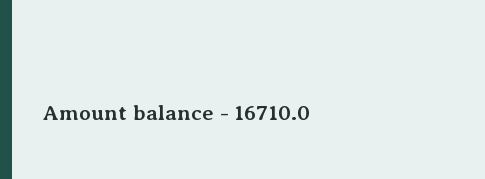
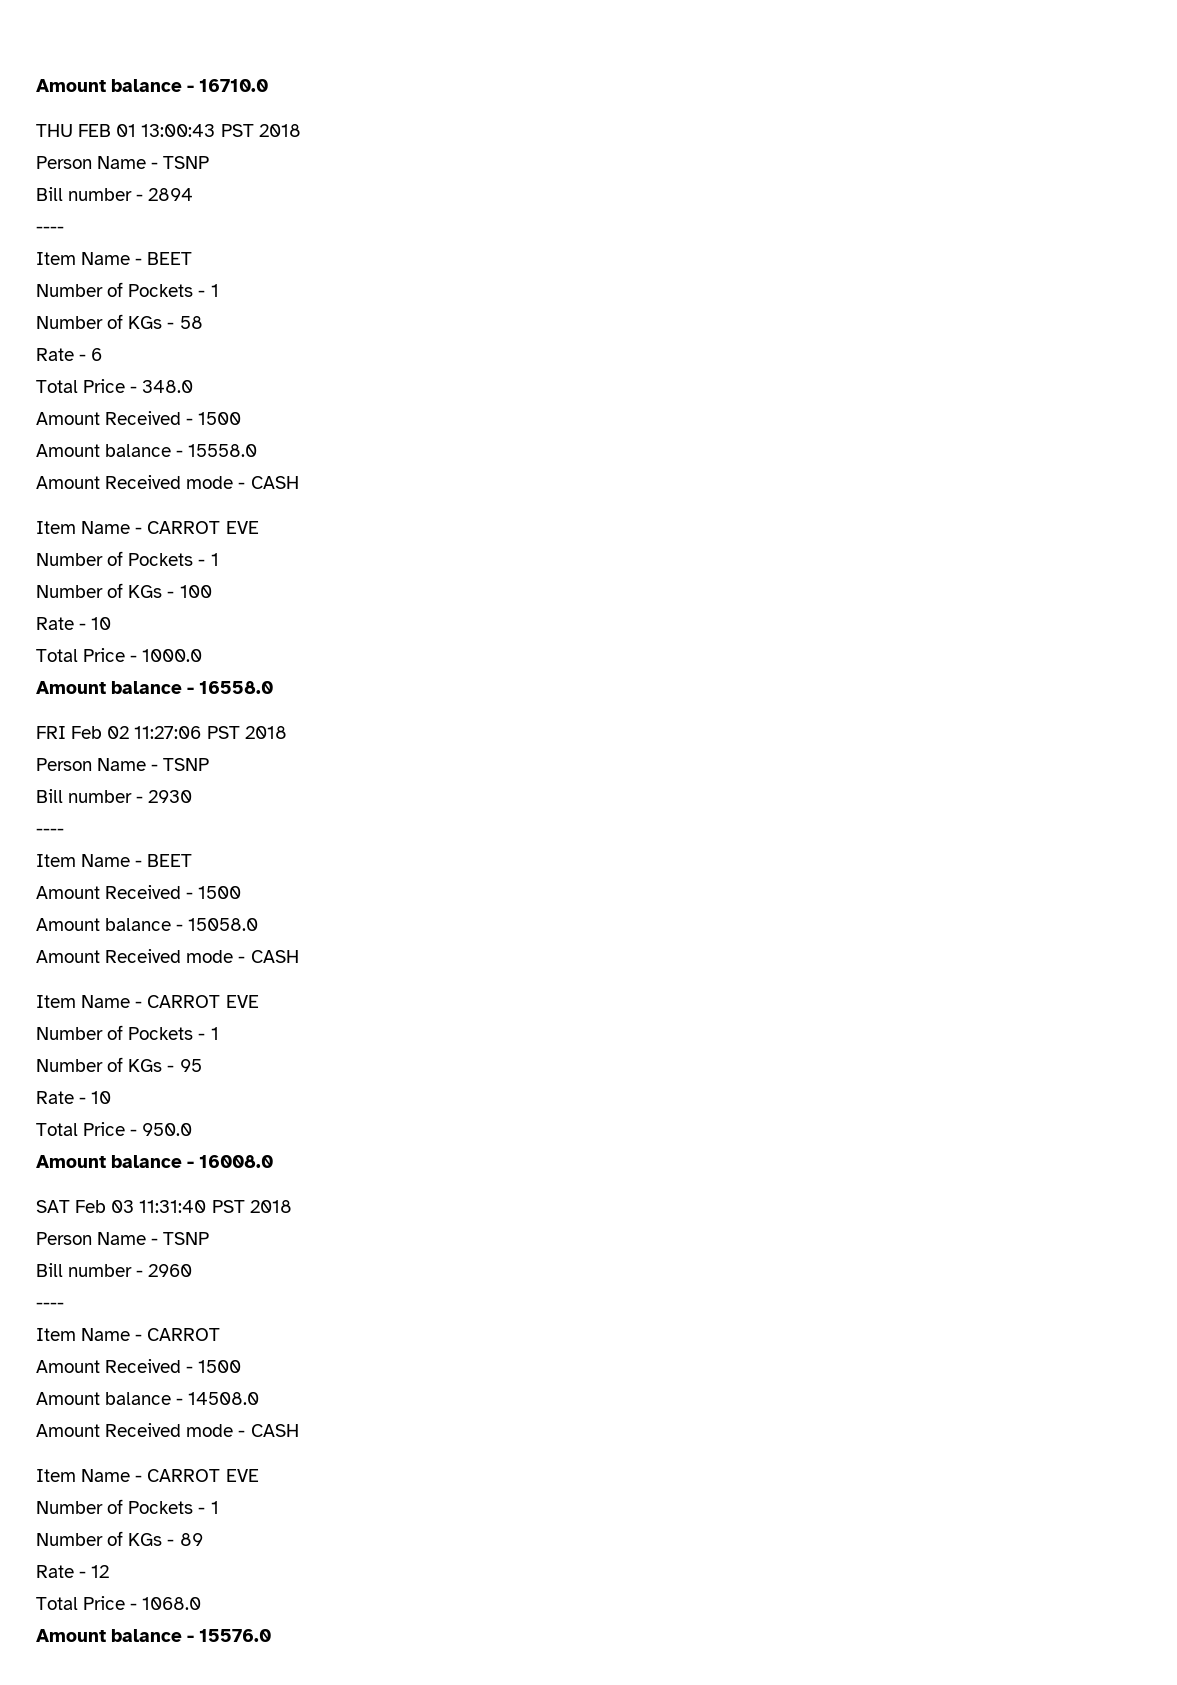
+ THU FEB 01 13:00:43 PST 2018
+ Person Name - TSNP
+ Bill number - 2894
+ ----
+ Item Name - BEET
+ Number of Pockets - 1
+ Number of KGs - 58
+ Rate - 6
+ Total Price - 348.0
+ Amount Received - 1500
+ Amount balance - 15558.0
+ Amount Received mode - CASH
+ Item Name - CARROT EVE
+ Number of Pockets - 1
+ Number of KGs - 100
+ Rate - 10
+ Total Price - 1000.0
+ Amount balance - 16558.0
+ FRI Feb 02 11:27:06 PST 2018
+ Person Name - TSNP
+ Bill number - 2930
+ ----
+ Item Name - BEET
+ Amount Received - 1500
+ Amount balance - 15058.0
+ Amount Received mode - CASH
+ Item Name - CARROT EVE
+ Number of Pockets - 1
+ Number of KGs - 95
+ Rate - 10
+ Total Price - 950.0
+ Amount balance - 16008.0
+ SAT Feb 03 11:31:40 PST 2018
+ Person Name - TSNP
+ Bill number - 2960
+ ----
+ Item Name - CARROT
+ Amount Received - 1500
+ Amount balance - 14508.0
+ Amount Received mode - CASH
+ Item Name - CARROT EVE
+ Number of Pockets - 1
+ Number of KGs - 89
+ Rate - 12
+ Total Price - 1068.0
+ Amount balance - 15576.0

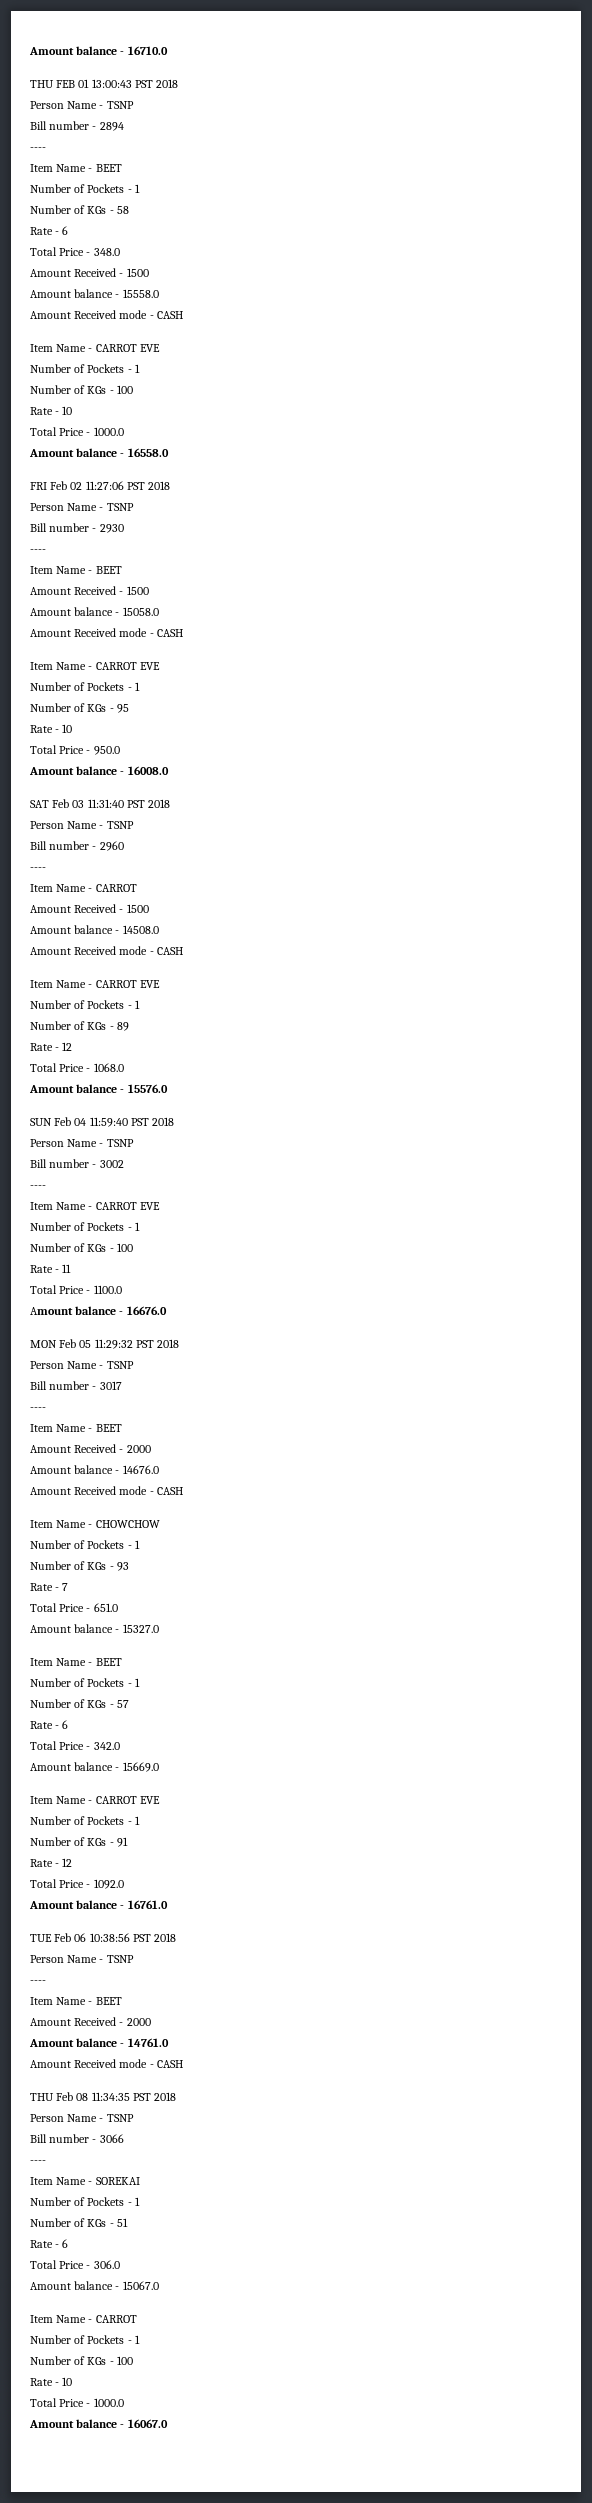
+ SUN Feb 04 11:59:40 PST 2018
+ Person Name - TSNP
+ Bill number - 3002
+ ----
+ Item Name - CARROT EVE
+ Number of Pockets - 1
+ Number of KGs - 100
+ Rate - 11
+ Total Price - 1100.0
+ Amount balance - 16676.0
+ MON Feb 05 11:29:32 PST 2018
+ Person Name - TSNP
+ Bill number - 3017
+ ----
+ Item Name - BEET
+ Amount Received - 2000
+ Amount balance - 14676.0
+ Amount Received mode - CASH
+ Item Name - CHOWCHOW
+ Number of Pockets - 1
+ Number of KGs - 93
+ Rate - 7
+ Total Price - 651.0
+ Amount balance - 15327.0
+ Item Name - BEET
+ Number of Pockets - 1
+ Number of KGs - 57
+ Rate - 6
+ Total Price - 342.0
+ Amount balance - 15669.0
+ Item Name - CARROT EVE
+ Number of Pockets - 1
+ Number of KGs - 91
+ Rate - 12
+ Total Price - 1092.0
+ Amount balance - 16761.0
+ TUE Feb 06 10:38:56 PST 2018
+ Person Name - TSNP
+ ----
+ Item Name - BEET
+ Amount Received - 2000
+ Amount balance - 14761.0
+ Amount Received mode - CASH
+ THU Feb 08 11:34:35 PST 2018
+ Person Name - TSNP
+ Bill number - 3066
+ ----
+ Item Name - SOREKAI
+ Number of Pockets - 1
+ Number of KGs - 51
+ Rate - 6
+ Total Price - 306.0
+ Amount balance - 15067.0
+ Item Name - CARROT
+ Number of Pockets - 1
+ Number of KGs - 100
+ Rate - 10
+ Total Price - 1000.0
+ Amount balance - 16067.0

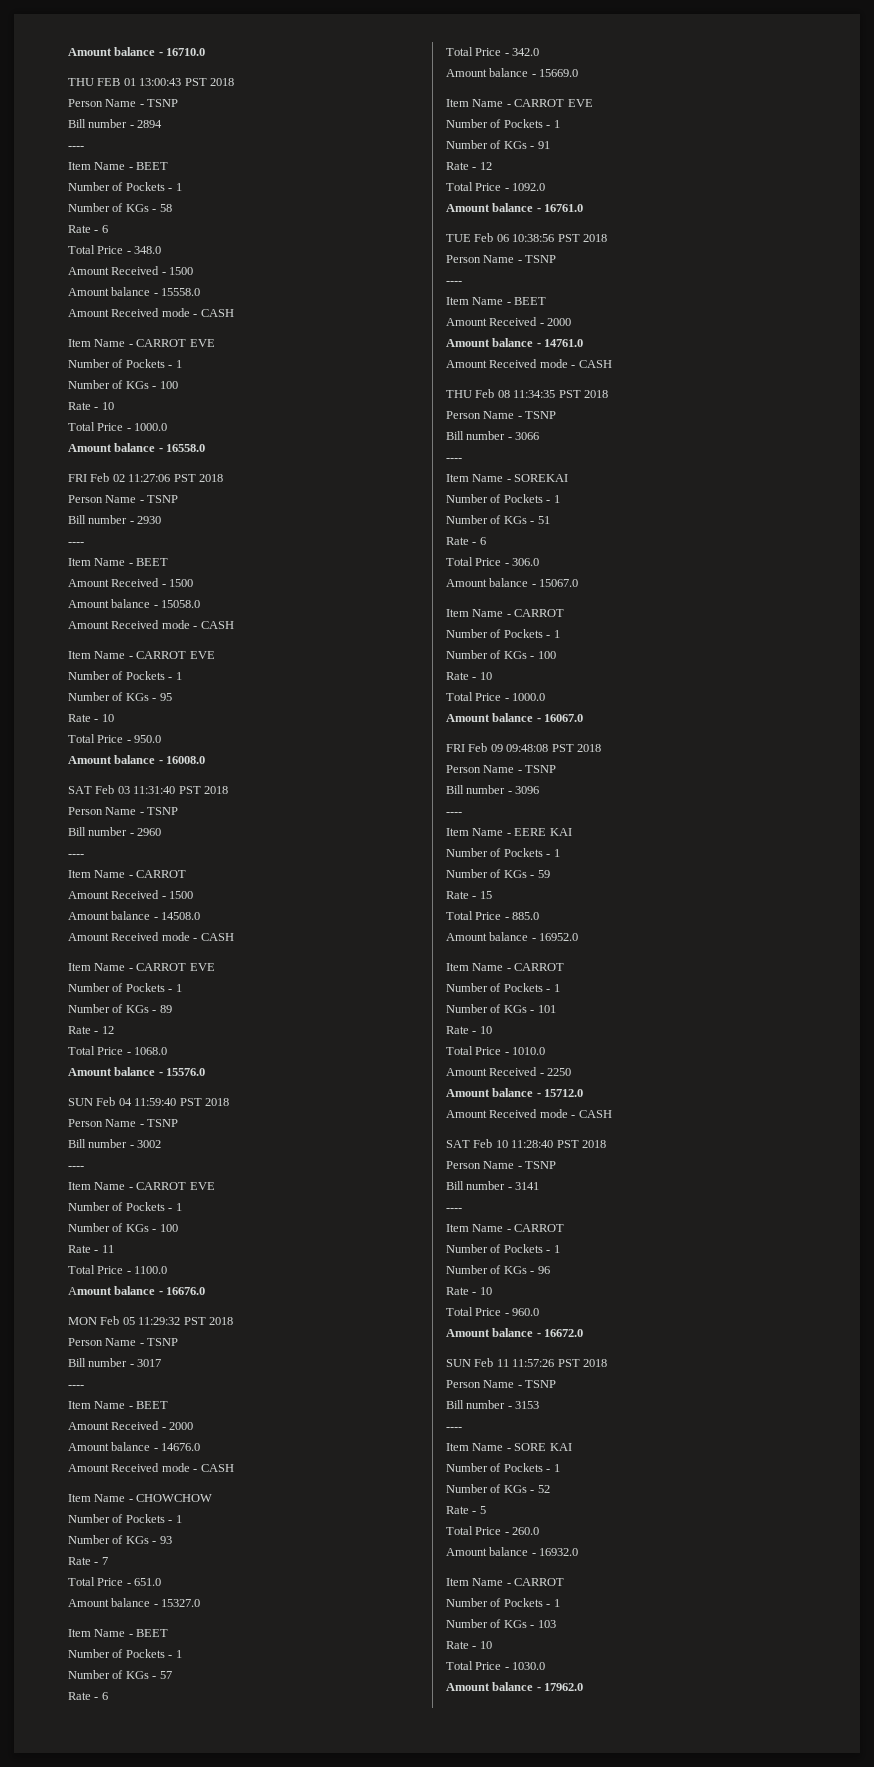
+ FRI Feb 09 09:48:08 PST 2018
+ Person Name - TSNP
+ Bill number - 3096
+ ----
+ Item Name - EERE KAI
+ Number of Pockets - 1
+ Number of KGs - 59
+ Rate - 15
+ Total Price - 885.0
+ Amount balance - 16952.0
+ Item Name - CARROT
+ Number of Pockets - 1
+ Number of KGs - 101
+ Rate - 10
+ Total Price - 1010.0
+ Amount Received - 2250
+ Amount balance - 15712.0
+ Amount Received mode - CASH
+ SAT Feb 10 11:28:40 PST 2018
+ Person Name - TSNP
+ Bill number - 3141
+ ----
+ Item Name - CARROT
+ Number of Pockets - 1
+ Number of KGs - 96
+ Rate - 10
+ Total Price - 960.0
+ Amount balance - 16672.0
+ SUN Feb 11 11:57:26 PST 2018
+ Person Name - TSNP
+ Bill number - 3153
+ ----
+ Item Name - SORE KAI
+ Number of Pockets - 1
+ Number of KGs - 52
+ Rate - 5
+ Total Price - 260.0
+ Amount balance - 16932.0
+ Item Name - CARROT
+ Number of Pockets - 1
+ Number of KGs - 103
+ Rate - 10
+ Total Price - 1030.0
+ Amount balance - 17962.0

